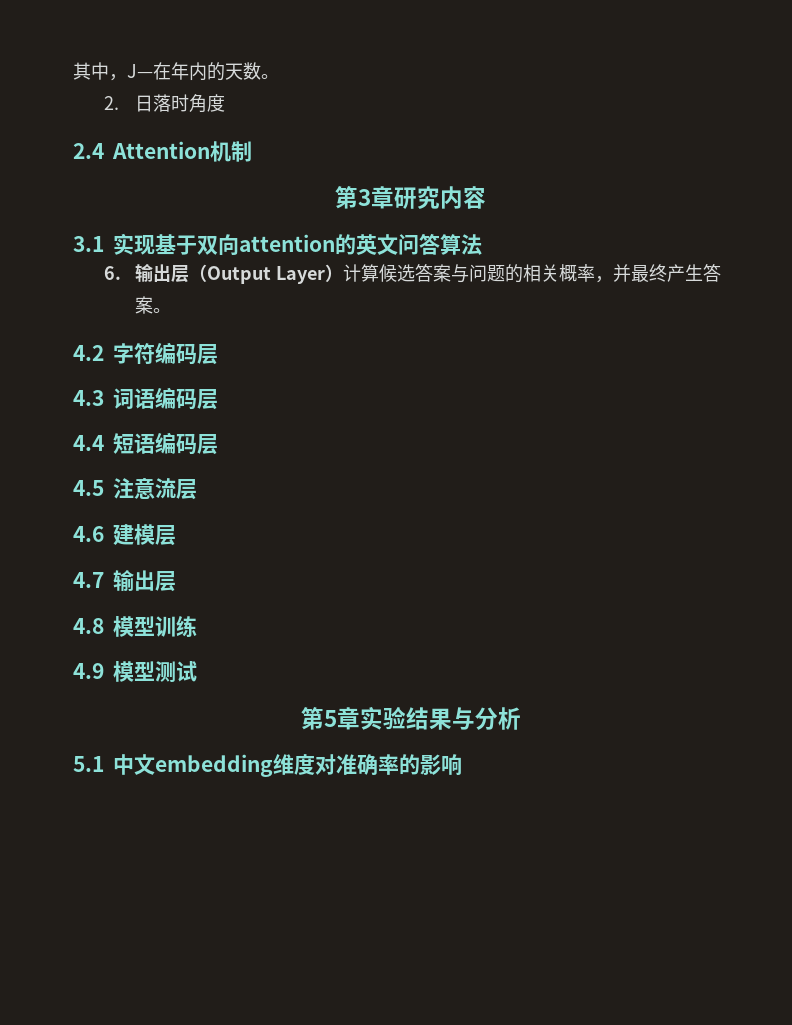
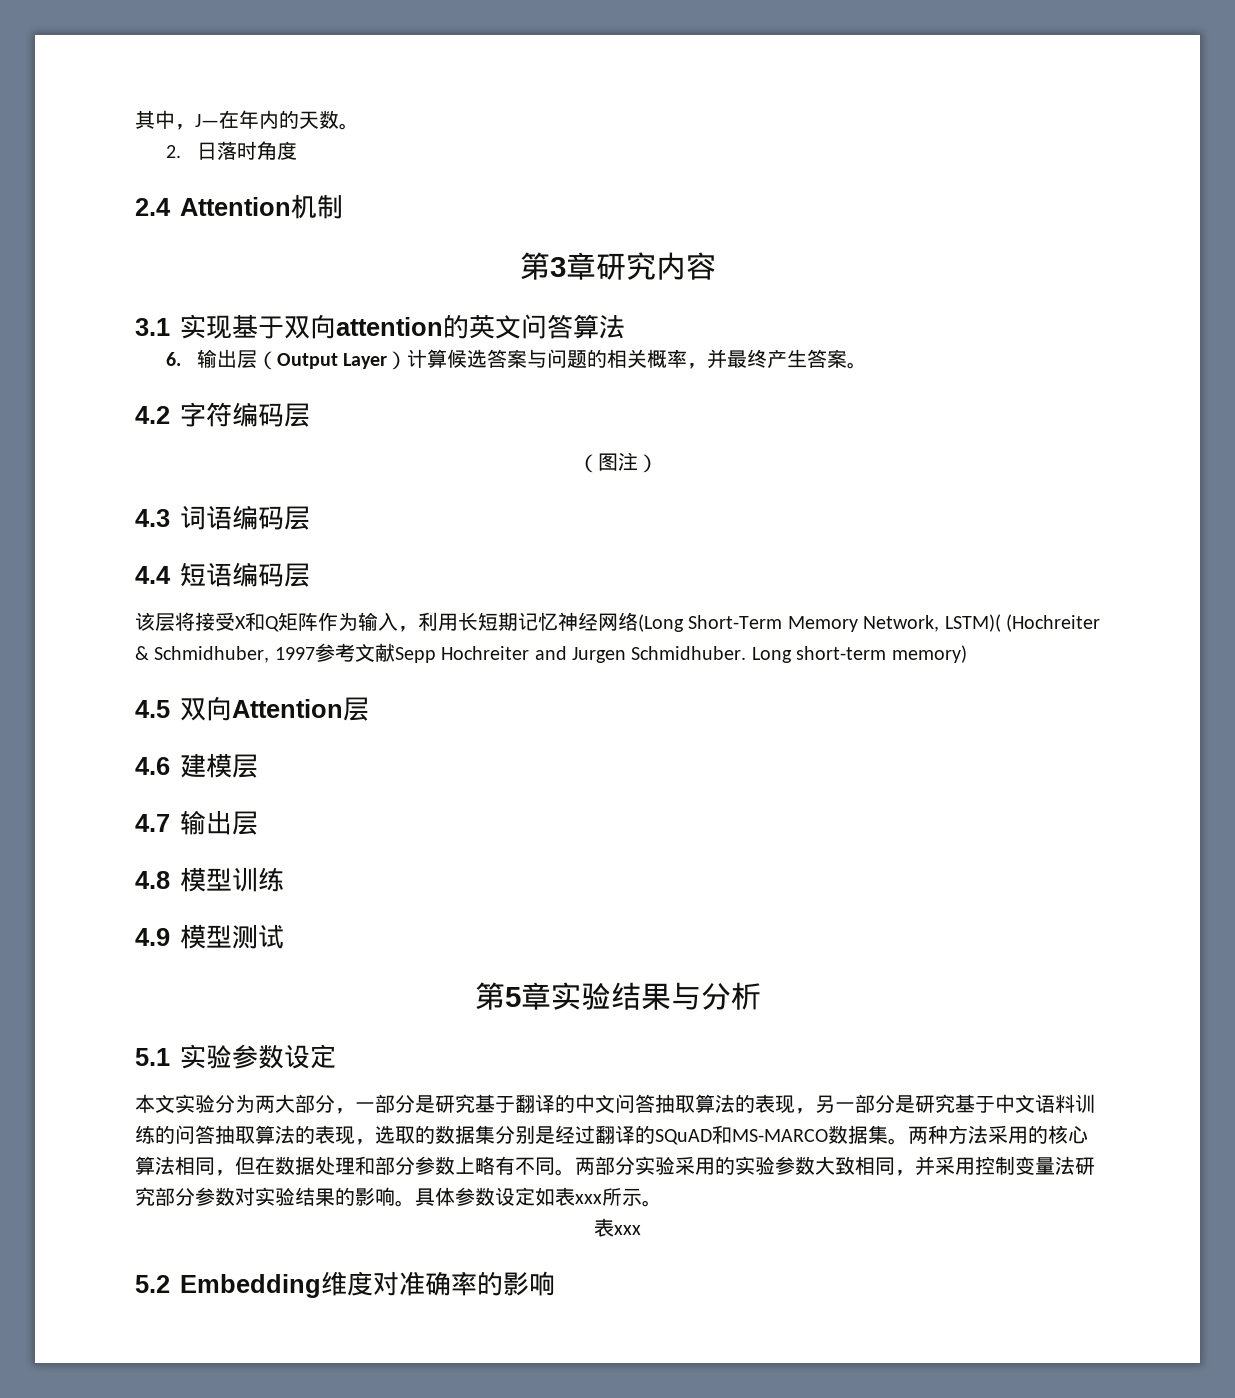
+ （图注）
+ 该层将接受X和Q矩阵作为输入，利用长短期记忆神经网络(Long Short-Term Memory Network, LSTM)( (Hochreiter & Schmidhuber, 1997参考文献Sepp Hochreiter and Jurgen Schmidhuber. Long short-term memory)
- 4.5注意流层
+ 4.5双向Attention层
- 5.1中文embedding维度对准确率的影响
+ 5.1实验参数设定
+ 本文实验分为两大部分，一部分是研究基于翻译的中文问答抽取算法的表现，另一部分是研究基于中文语料训练的问答抽取算法的表现，选取的数据集分别是经过翻译的SQuAD和MS-MARCO数据集。两种方法采用的核心算法相同，但在数据处理和部分参数上略有不同。两部分实验采用的实验参数大致相同，并采用控制变量法研究部分参数对实验结果的影响。具体参数设定如表xxx所示。
+ 表xxx
+ 5.2 Embedding维度对准确率的影响

